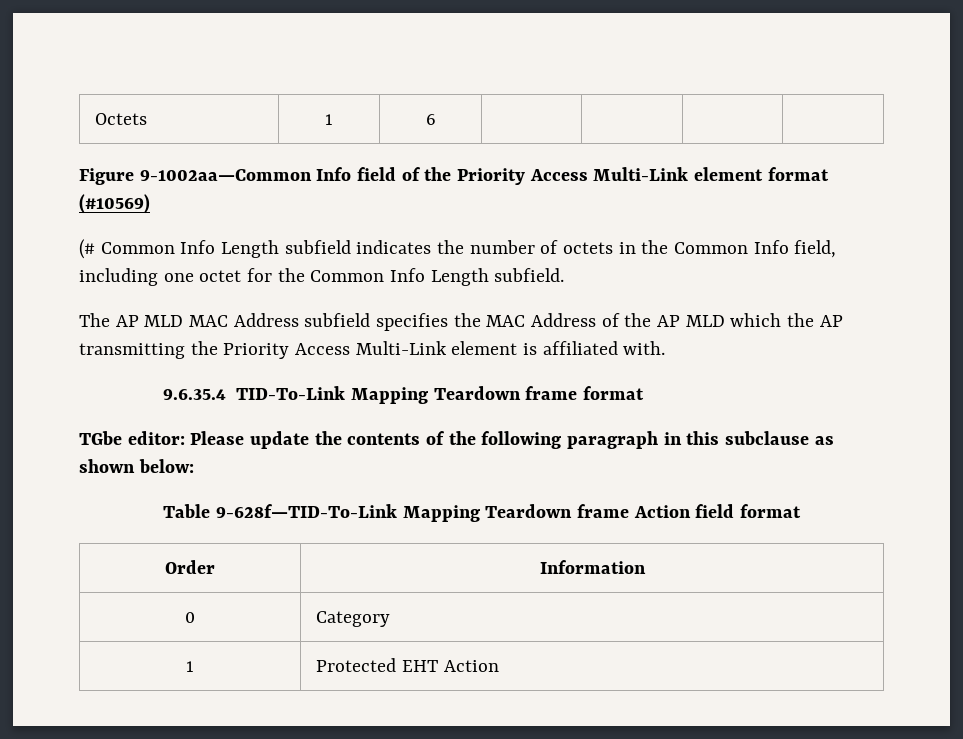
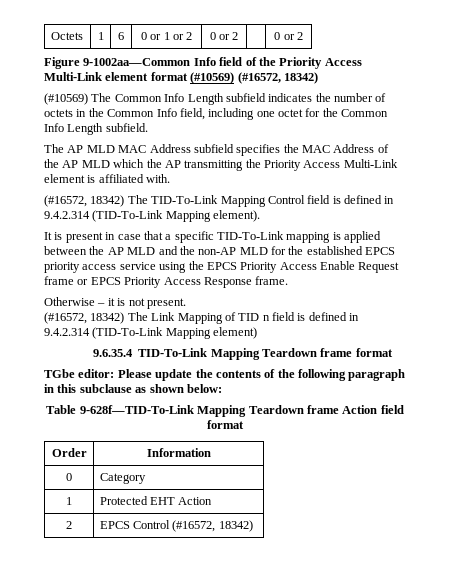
- Octets | 1 | 6 | | | |
+ Octets | 1 | 6 | 0 or 1 or 2 | 0 or 2 | | 0 or 2
- Figure 9-1002aa—Common Info field of the Priority Access Multi-Link element format (#10569)
- (# Common Info Length subfield indicates the number of octets in the Common Info field, including one octet for the Common Info Length subfield.
+ Figure 9-1002aa—Common Info field of the Priority Access Multi-Link element format (#10569) (#16572, 18342)
+ (#10569) The Common Info Length subfield indicates the number of octets in the Common Info field, including one octet for the Common Info Length subfield.
+ (#16572, 18342) The TID-To-Link Mapping Control field is defined in 9.4.2.314 (TID-To-Link Mapping element).
+ It is present in case that a specific TID-To-Link mapping is applied between the AP MLD and the non-AP MLD for the established EPCS priority access service using the EPCS Priority Access Enable Request frame or EPCS Priority Access Response frame.
+ Otherwise – it is not present.
+ (#16572, 18342) The Link Mapping of TID n field is defined in 9.4.2.314 (TID-To-Link Mapping element)
+ 2 | EPCS Control (#16572, 18342)

